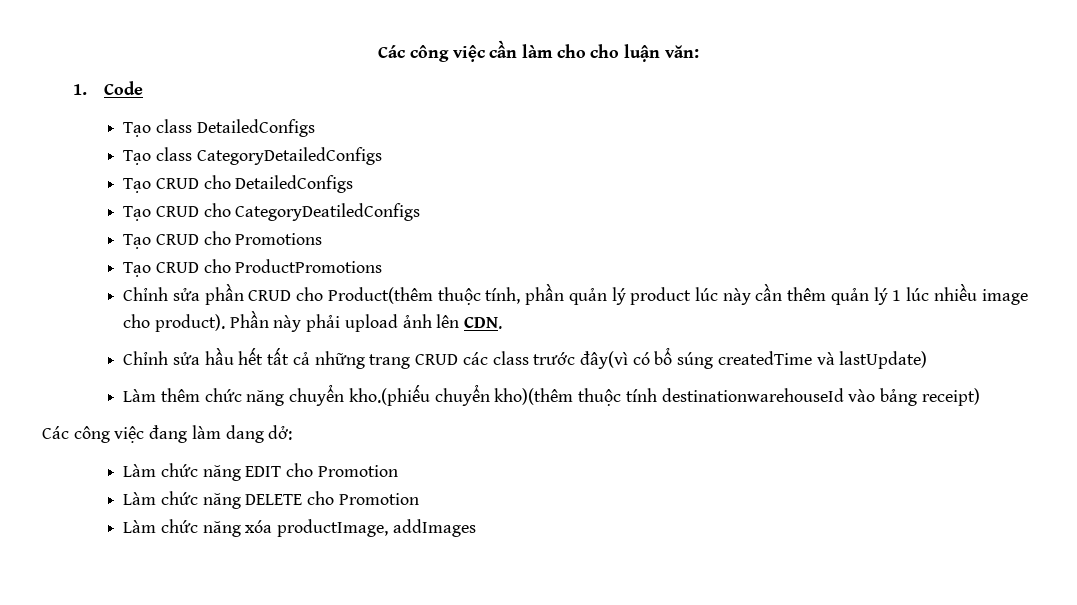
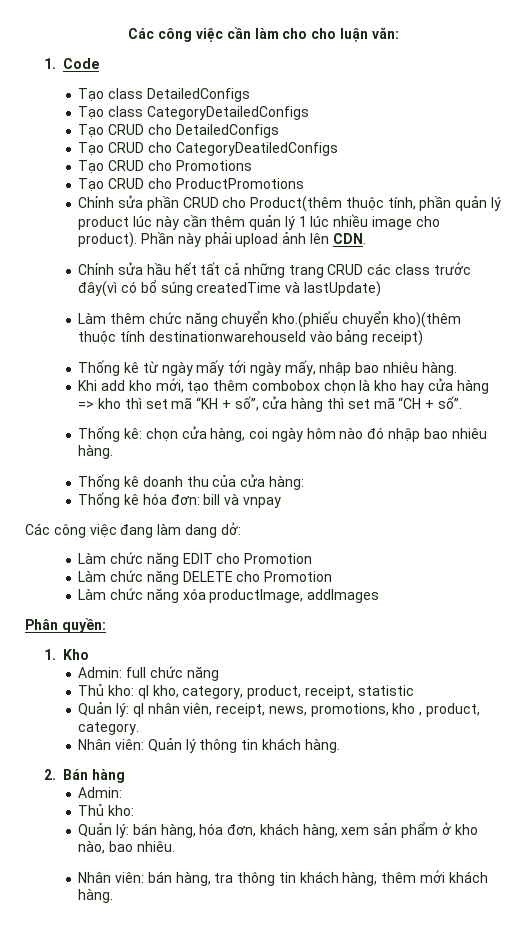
+ Thống kê từ ngày mấy tới ngày mấy, nhập bao nhiêu hàng.
+ Khi add kho mới, tạo thêm combobox chọn là kho hay cửa hàng => kho thì set mã “KH + số”, cửa hàng thì set mã “CH + số”.
+ Thống kê: chọn cửa hàng, coi ngày hôm nào đó nhập bao nhiêu hàng.
+ Thống kê doanh thu của cửa hàng:
+ Thống kê hóa đơn: bill và vnpay
+ Phân quyền:
+ 1. Kho
+ Admin: full chức năng
+ Thủ kho: ql kho, category, product, receipt, statistic
+ Quản lý: ql nhân viên, receipt, news, promotions, kho , product, category.
+ Nhân viên: Quản lý thông tin khách hàng.
+ 2. Bán hàng
+ Admin:
+ Thủ kho:
+ Quản lý: bán hàng, hóa đơn, khách hàng, xem sản phẩm ở kho nào, bao nhiêu.
+ Nhân viên: bán hàng, tra thông tin khách hàng, thêm mới khách hàng.

